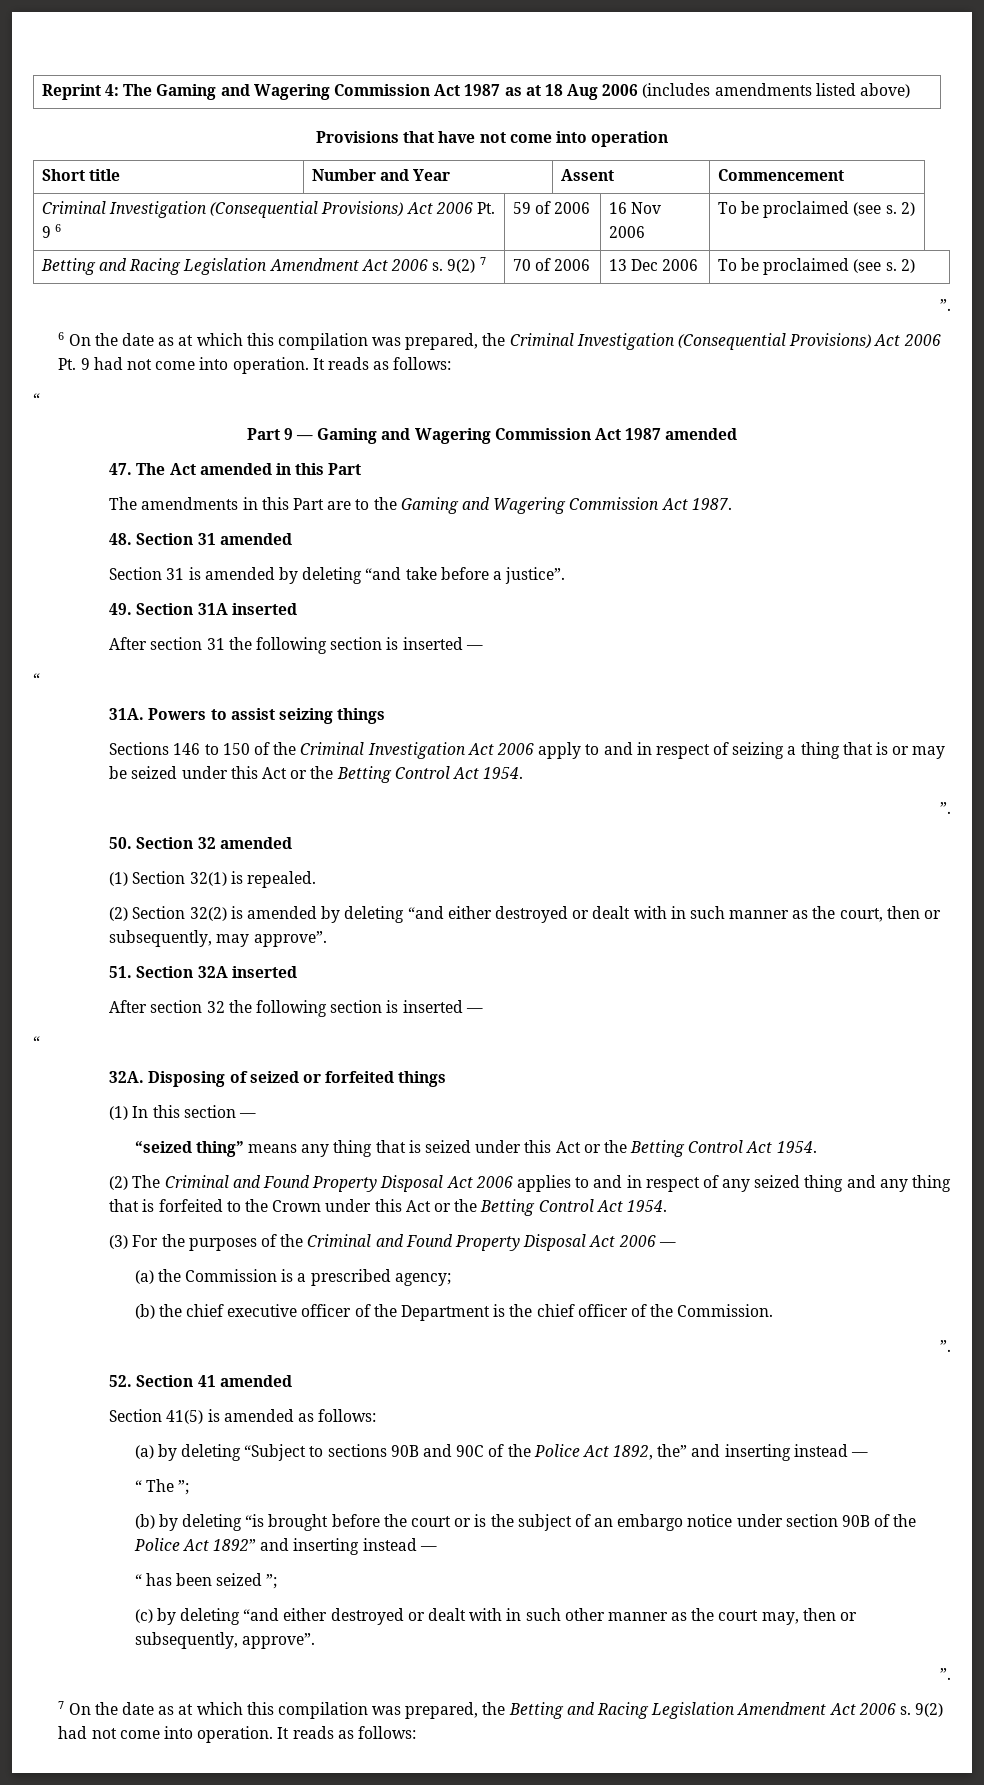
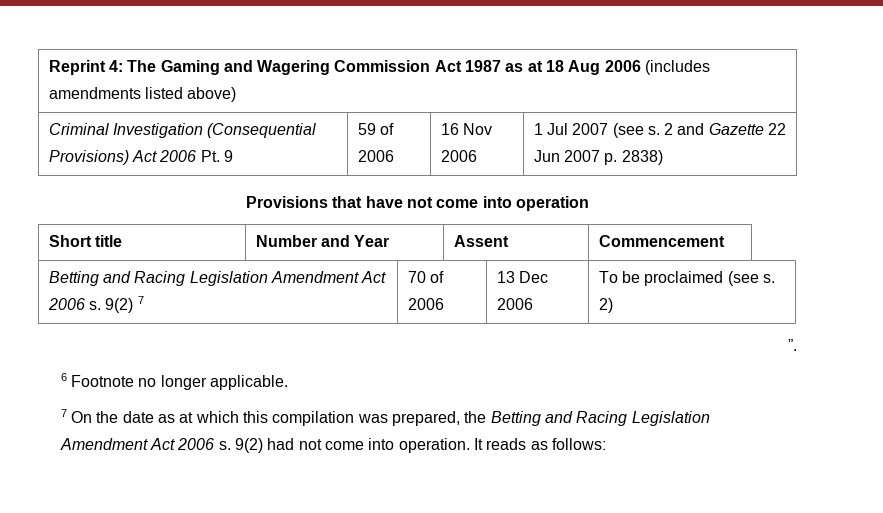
+ Criminal Investigation (Consequential Provisions) Act 2006 Pt. 9 | 59 of 2006 | 16 Nov 2006 | 1 Jul 2007 (see s. 2 and Gazette 22 Jun 2007 p. 2838)
- Criminal Investigation (Consequential Provisions) Act 2006 Pt. 9 6 | 59 of 2006 | 16 Nov 2006 | To be proclaimed (see s. 2)
- 6 On the date as at which this compilation was prepared, the Criminal Investigation (Consequential Provisions) Act 2006 Pt. 9 had not come into operation. It reads as follows:
- “
- Part 9 — Gaming and Wagering Commission Act 1987 amended
- 47. The Act amended in this Part
- The amendments in this Part are to the Gaming and Wagering Commission Act 1987.
- 48. Section 31 amended
- Section 31 is amended by deleting “and take before a justice”.
- 49. Section 31A inserted
- After section 31 the following section is inserted —
- “
- 31A. Powers to assist seizing things
- Sections 146 to 150 of the Criminal Investigation Act 2006 apply to and in respect of seizing a thing that is or may be seized under this Act or the Betting Control Act 1954.
- ”.
- 50. Section 32 amended
- (1) Section 32(1) is repealed.
- (2) Section 32(2) is amended by deleting “and either destroyed or dealt with in such manner as the court, then or subsequently, may approve”.
- 51. Section 32A inserted
- After section 32 the following section is inserted —
- “
- 32A. Disposing of seized or forfeited things
- (1) In this section —
- “seized thing” means any thing that is seized under this Act or the Betting Control Act 1954.
- (2) The Criminal and Found Property Disposal Act 2006 applies to and in respect of any seized thing and any thing that is forfeited to the Crown under this Act or the Betting Control Act 1954.
- (3) For the purposes of the Criminal and Found Property Disposal Act 2006 —
- (a) the Commission is a prescribed agency;
- (b) the chief executive officer of the Department is the chief officer of the Commission.
- ”.
- 52. Section 41 amended
- Section 41(5) is amended as follows:
- (a) by deleting “Subject to sections 90B and 90C of the Police Act 1892, the” and inserting instead —
- “ The ”;
- (b) by deleting “is brought before the court or is the subject of an embargo notice under section 90B of the Police Act 1892” and inserting instead —
- “ has been seized ”;
- (c) by deleting “and either destroyed or dealt with in such other manner as the court may, then or subsequently, approve”.
- ”.
+ 6 Footnote no longer applicable.

